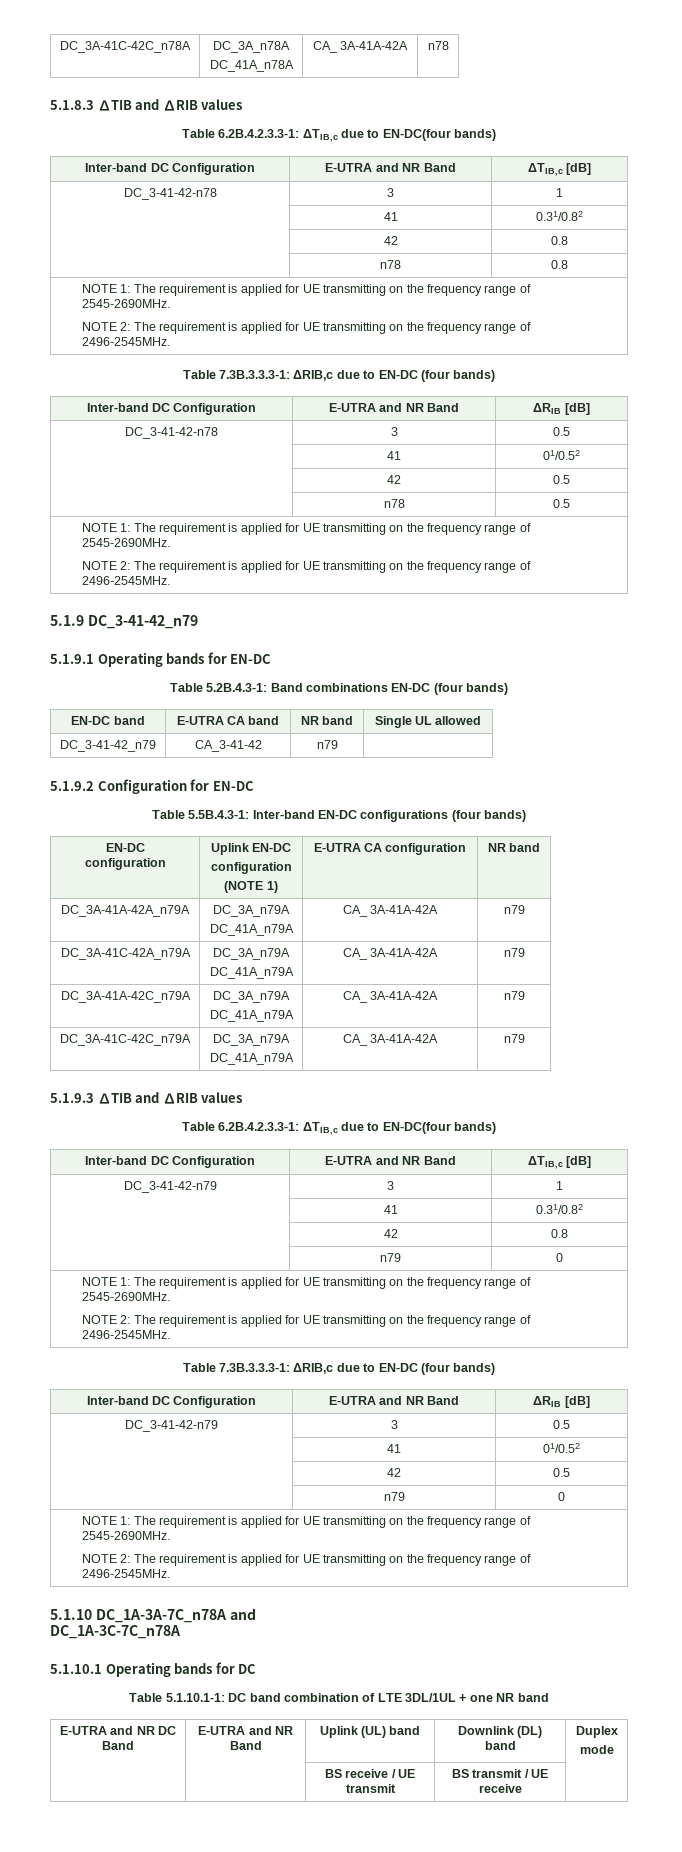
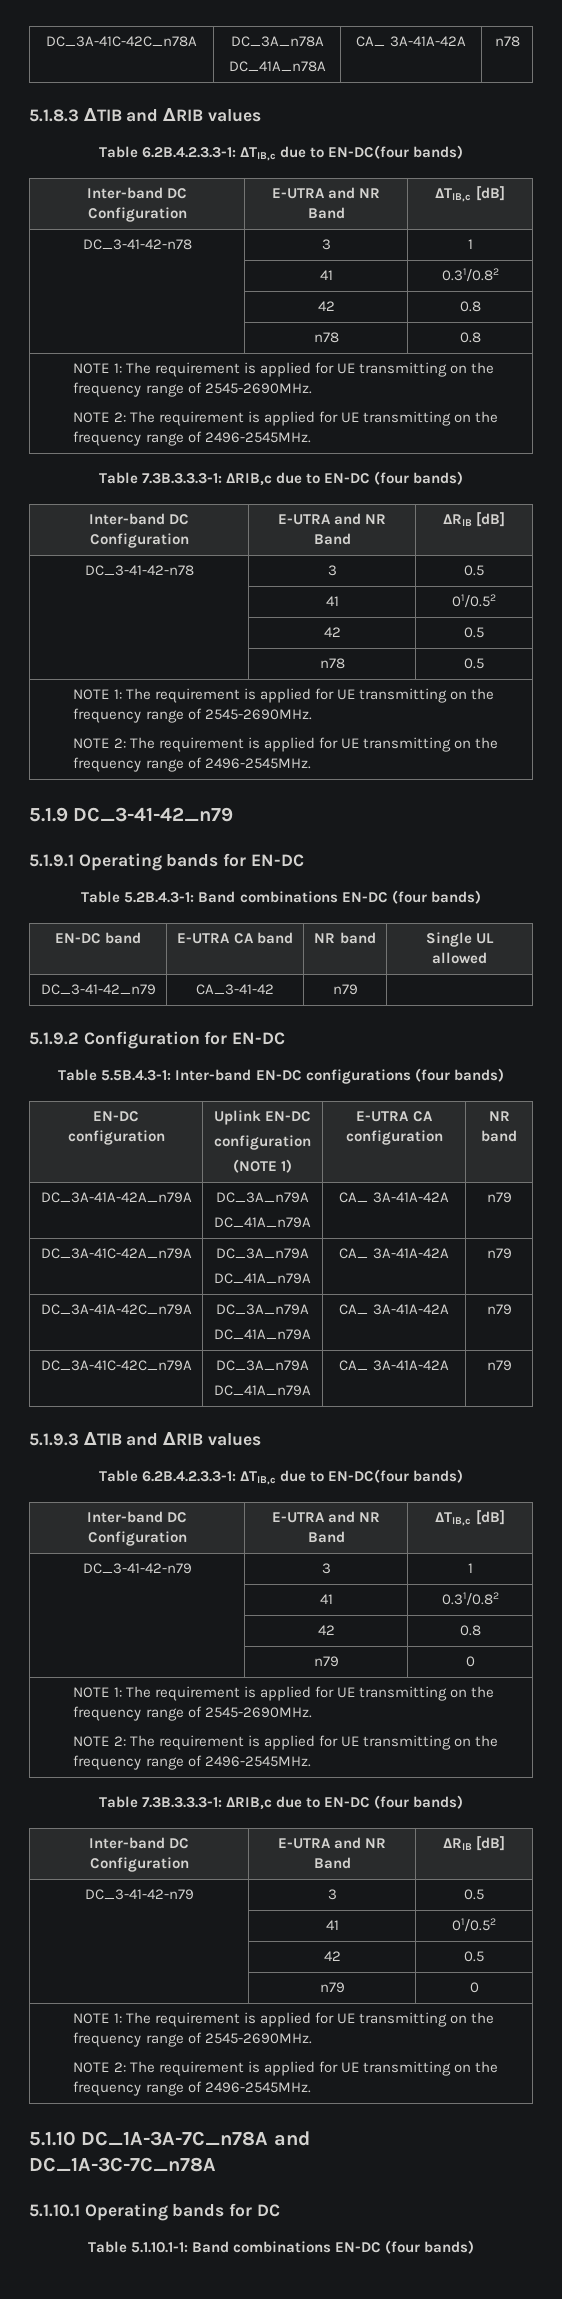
- Table 5.1.10.1-1: DC band combination of LTE 3DL/1UL + one NR band
- E-UTRA and NR DC Band | E-UTRA and NR Band | Uplink (UL) band | Downlink (DL) band | Duplex
- mode
- | | BS receive / UE transmit | BS transmit / UE receive |
+ Table 5.1.10.1-1: Band combinations EN-DC (four bands)

